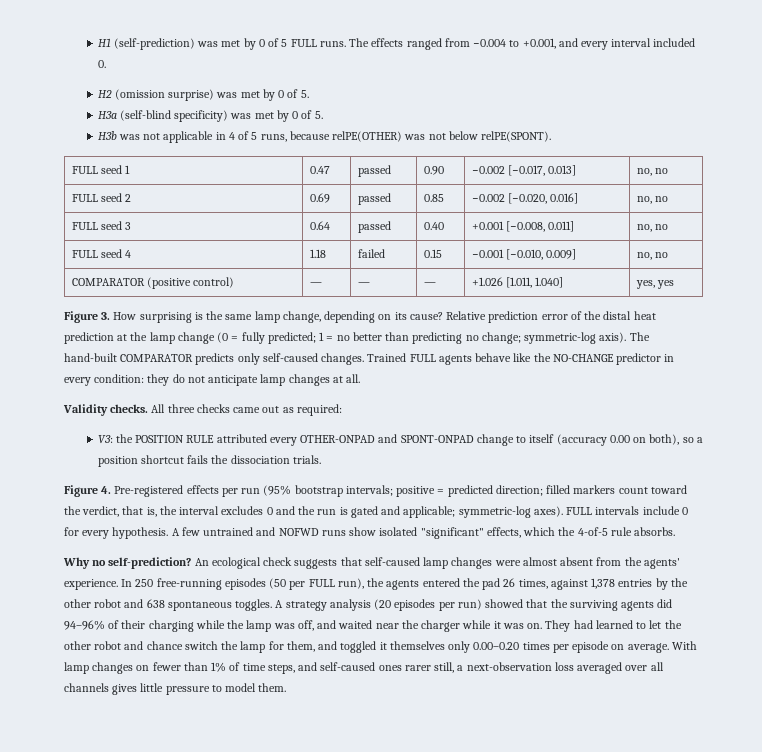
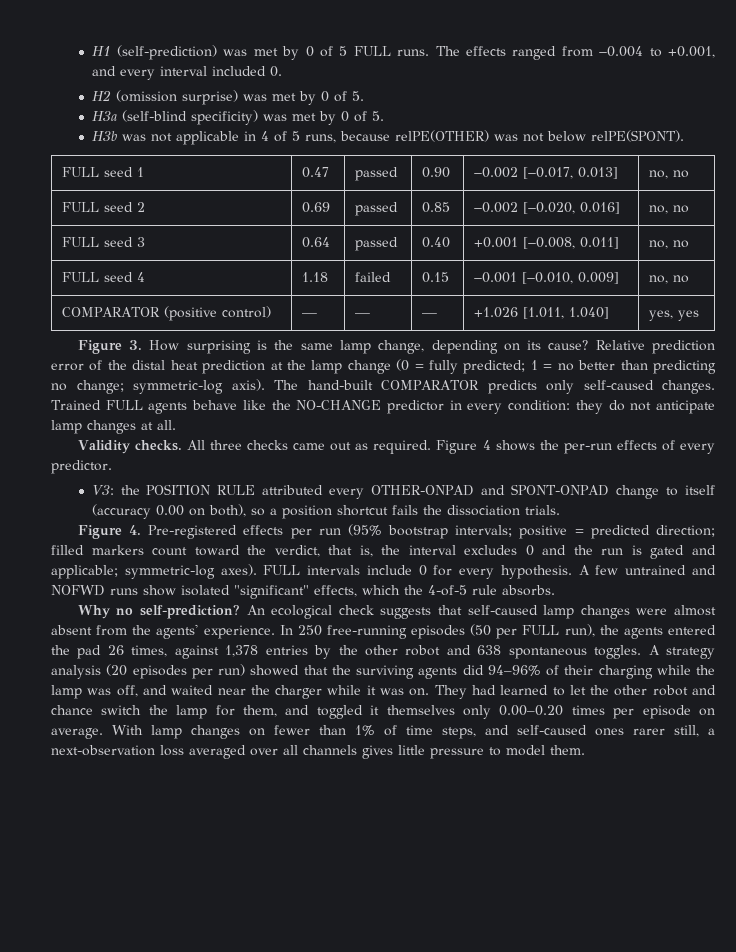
- All three checks came out as required:
+ All three checks came out as required. Figure 4 shows the per-run effects of every predictor.

